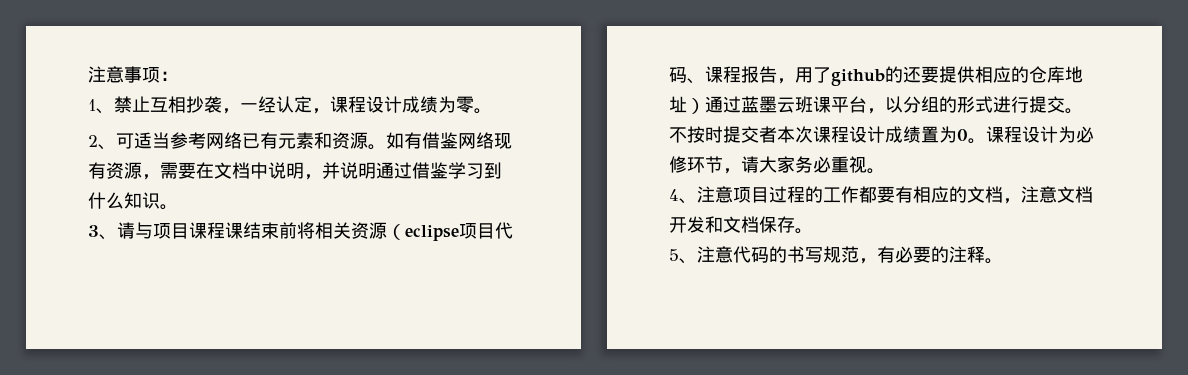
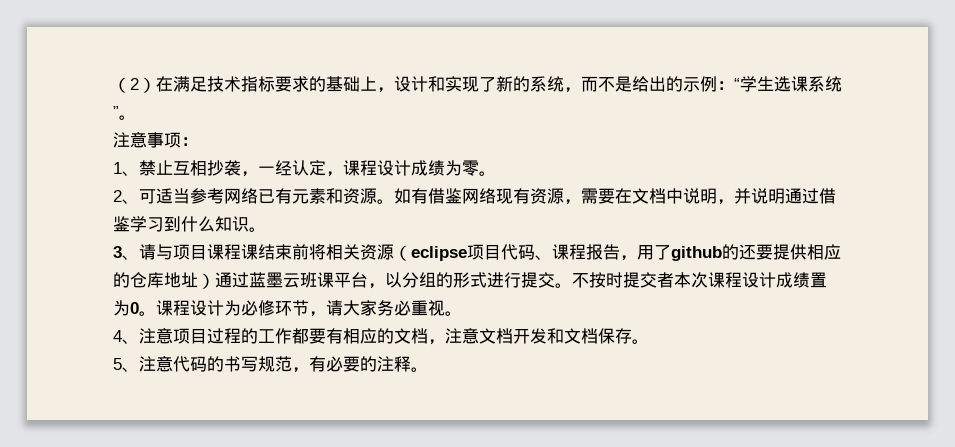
+ （2）在满足技术指标要求的基础上，设计和实现了新的系统，而不是给出的示例：“学生选课系统”。

